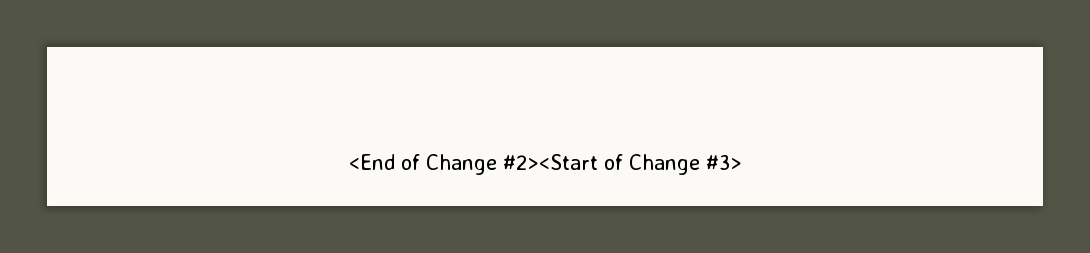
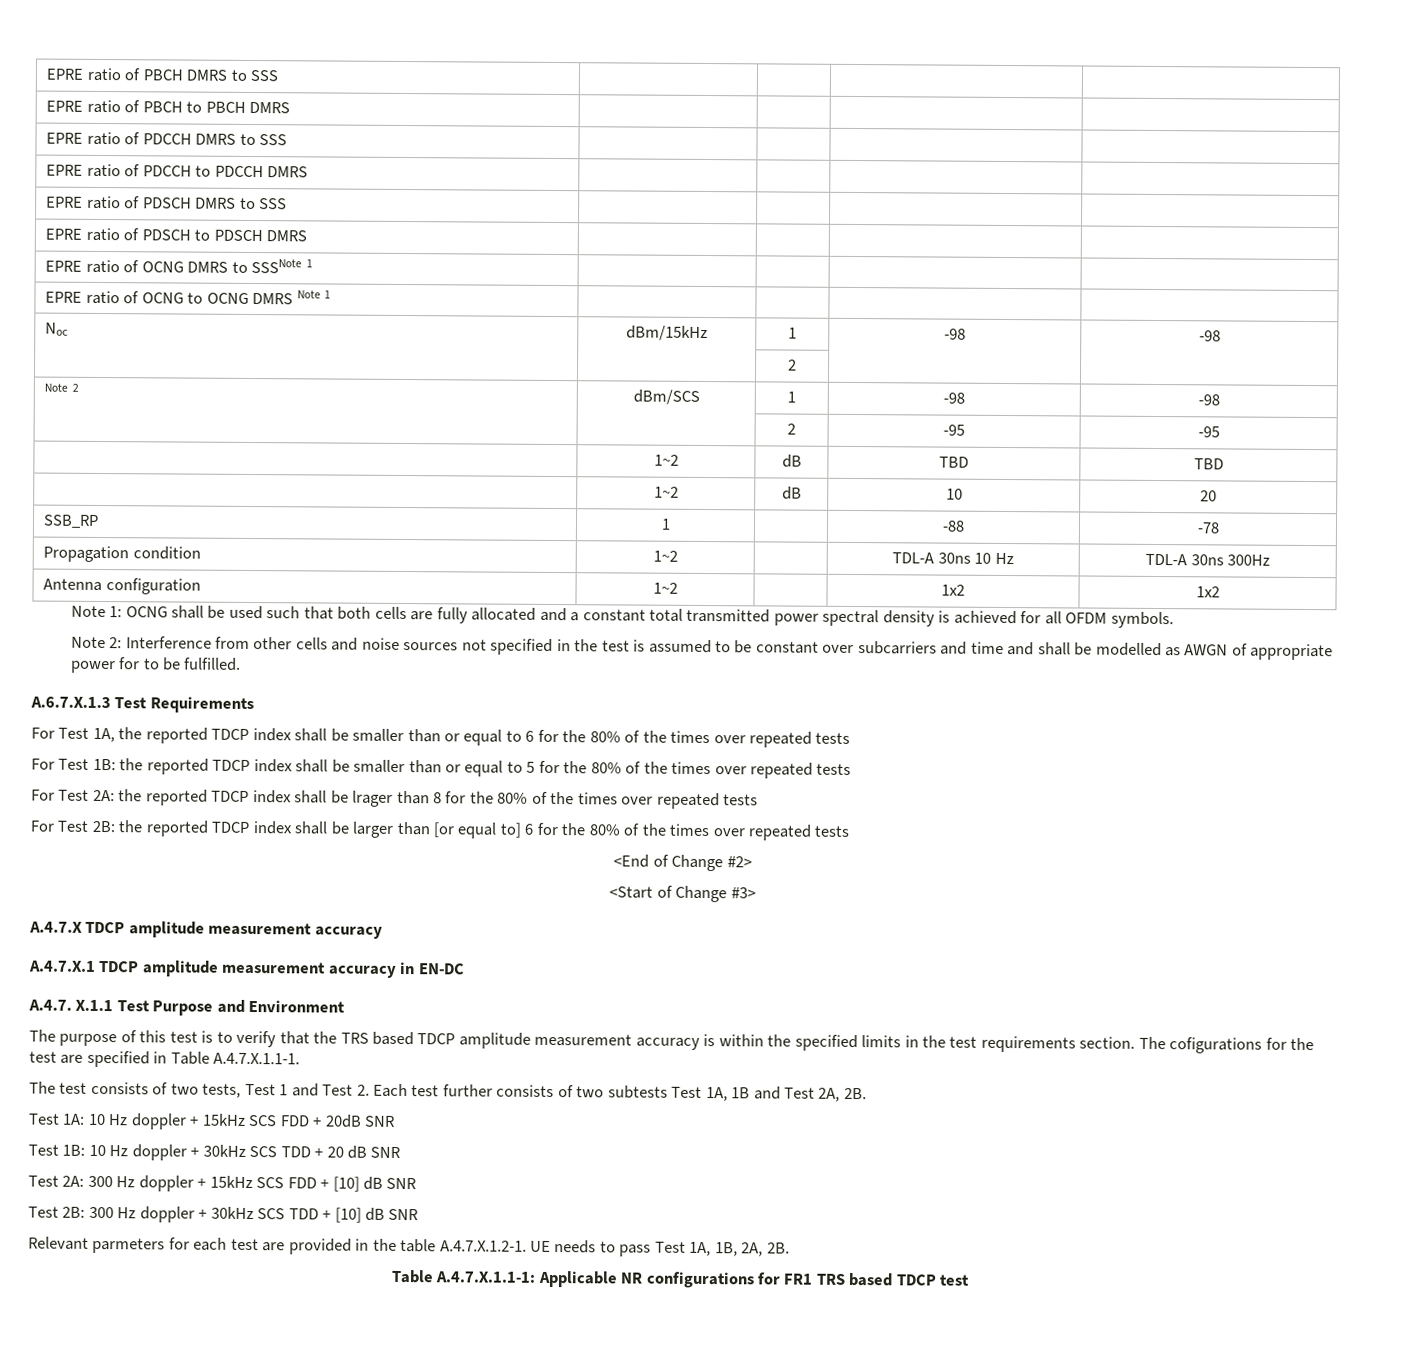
+ EPRE ratio of PBCH DMRS to SSS | | | |
+ EPRE ratio of PBCH to PBCH DMRS | | | |
+ EPRE ratio of PDCCH DMRS to SSS | | | |
+ EPRE ratio of PDCCH to PDCCH DMRS | | | |
+ EPRE ratio of PDSCH DMRS to SSS | | | |
+ EPRE ratio of PDSCH to PDSCH DMRS | | | |
+ EPRE ratio of OCNG DMRS to SSSNote 1 | | | |
+ EPRE ratio of OCNG to OCNG DMRS Note 1 | | | |
+ Noc | dBm/15kHz | 1 | -98 | -98
+ | | 2 | |
+ Note 2 | dBm/SCS | 1 | -98 | -98
+ | | 2 | -95 | -95
+ | 1~2 | dB | TBD | TBD
+ | 1~2 | dB | 10 | 20
+ SSB_RP | 1 | | -88 | -78
+ Propagation condition | 1~2 | | TDL-A 30ns 10 Hz | TDL-A 30ns 300Hz
+ Antenna configuration | 1~2 | | 1x2 | 1x2
+ Note 1: OCNG shall be used such that both cells are fully allocated and a constant total transmitted power spectral density is achieved for all OFDM symbols.
+ Note 2: Interference from other cells and noise sources not specified in the test is assumed to be constant over subcarriers and time and shall be modelled as AWGN of appropriate power for to be fulfilled.
+ A.6.7.X.1.3 Test Requirements
+ For Test 1A, the reported TDCP index shall be smaller than or equal to 6 for the 80% of the times over repeated tests
+ For Test 1B: the reported TDCP index shall be smaller than or equal to 5 for the 80% of the times over repeated tests
+ For Test 2A: the reported TDCP index shall be lrager than 8 for the 80% of the times over repeated tests
+ For Test 2B: the reported TDCP index shall be larger than [or equal to] 6 for the 80% of the times over repeated tests
- <End of Change #2><Start of Change #3>
+ <End of Change #2>
+ <Start of Change #3>
+ A.4.7.X TDCP amplitude measurement accuracy
+ A.4.7.X.1 TDCP amplitude measurement accuracy in EN-DC
+ A.4.7. X.1.1 Test Purpose and Environment
+ The purpose of this test is to verify that the TRS based TDCP amplitude measurement accuracy is within the specified limits in the test requirements section. The cofigurations for the test are specified in Table A.4.7.X.1.1-1.
+ The test consists of two tests, Test 1 and Test 2. Each test further consists of two subtests Test 1A, 1B and Test 2A, 2B.
+ Test 1A: 10 Hz doppler + 15kHz SCS FDD + 20dB SNR
+ Test 1B: 10 Hz doppler + 30kHz SCS TDD + 20 dB SNR
+ Test 2A: 300 Hz doppler + 15kHz SCS FDD + [10] dB SNR
+ Test 2B: 300 Hz doppler + 30kHz SCS TDD + [10] dB SNR
+ Relevant parmeters for each test are provided in the table A.4.7.X.1.2-1. UE needs to pass Test 1A, 1B, 2A, 2B.
+ Table A.4.7.X.1.1-1: Applicable NR configurations for FR1 TRS based TDCP test

